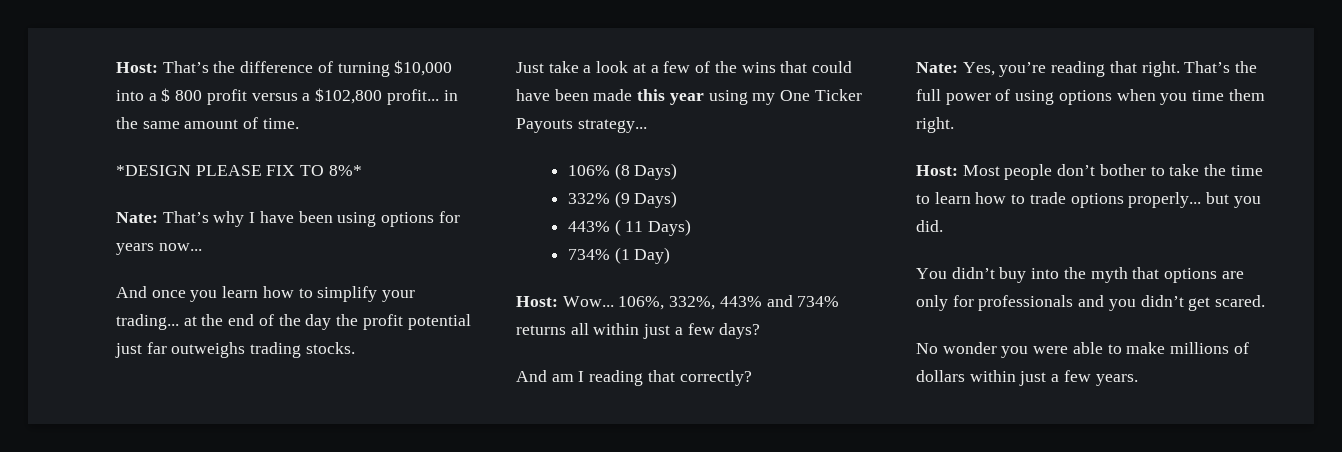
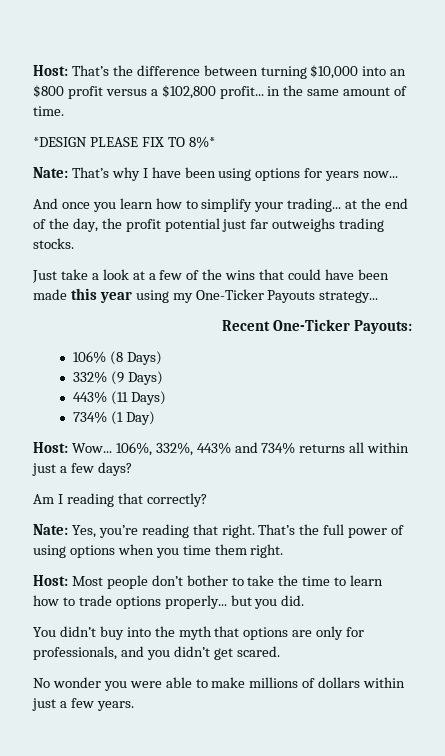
- Host: That’s the difference of turning $10,000 into a $ 800 profit versus a $102,800 profit... in the same amount of time.
+ Host: That’s the difference between turning $10,000 into an $800 profit versus a $102,800 profit... in the same amount of time.
- And once you learn how to simplify your trading... at the end of the day the profit potential just far outweighs trading stocks.
+ And once you learn how to simplify your trading... at the end of the day, the profit potential just far outweighs trading stocks.
- Just take a look at a few of the wins that could have been made this year using my One Ticker Payouts strategy...
+ Just take a look at a few of the wins that could have been made this year using my One-Ticker Payouts strategy...
+ Recent One-Ticker Payouts:
- 443% ( 11 Days)
+ 443% (11 Days)
- And am I reading that correctly?
+ Am I reading that correctly?
- You didn’t buy into the myth that options are only for professionals and you didn’t get scared.
+ You didn’t buy into the myth that options are only for professionals, and you didn’t get scared.

